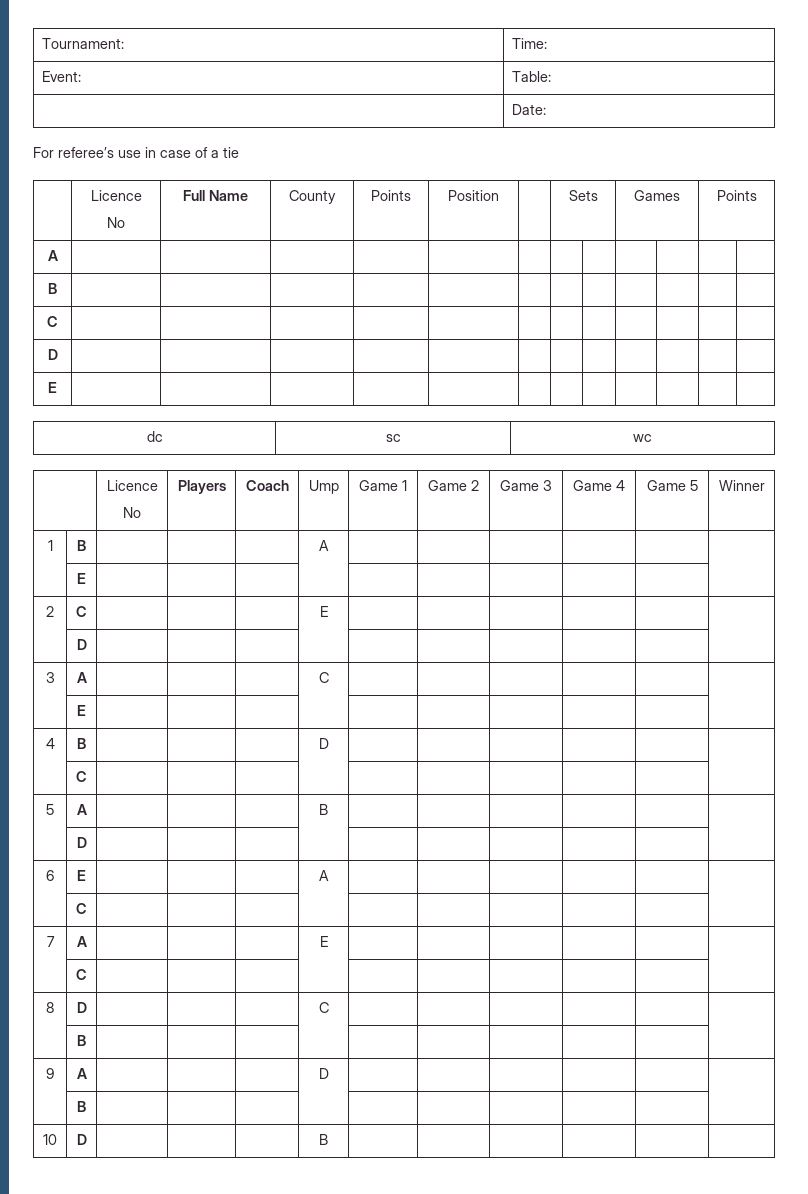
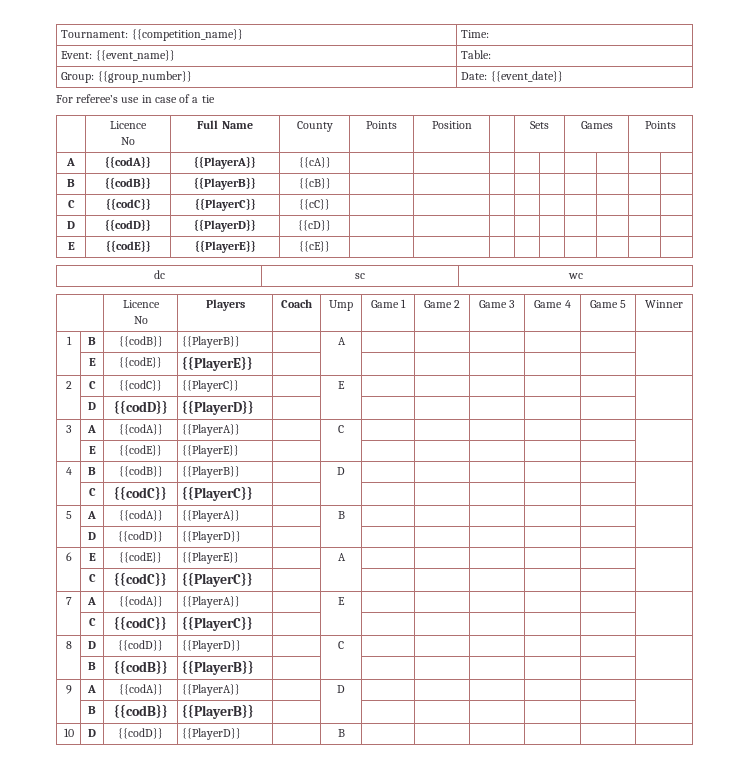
- Tournament: | Time:
+ Tournament: {{competition_name}} | Time:
- Event: | Table:
+ Event: {{event_name}} | Table:
- | Date:
+ Group: {{group_number}} | Date: {{event_date}}
- A | | | | | | | | | | | |
- B | | | | | | | | | | | |
- C | | | | | | | | | | | |
- D | | | | | | | | | | | |
- E | | | | | | | | | | | |
+ A | {{codA}} | {{PlayerA}} | {{cA}} | | | | | | | | |
+ B | {{codB}} | {{PlayerB}} | {{cB}} | | | | | | | | |
+ C | {{codC}} | {{PlayerC}} | {{cC}} | | | | | | | | |
+ D | {{codD}} | {{PlayerD}} | {{cD}} | | | | | | | | |
+ E | {{codE}} | {{PlayerE}} | {{cE}} | | | | | | | | |
- 1 | B | | | | A | | | | | |
- | E | | | | | | | | | |
+ 1 | B | {{codB}} | {{PlayerB}} | | A | | | | | |
+ | E | {{codE}} | {{PlayerE}} | | | | | | | |
- 2 | C | | | | E | | | | | |
- | D | | | | | | | | | |
+ 2 | C | {{codC}} | {{PlayerC}} | | E | | | | | |
+ | D | {{codD}} | {{PlayerD}} | | | | | | | |
- 3 | A | | | | C | | | | | |
- | E | | | | | | | | | |
+ 3 | A | {{codA}} | {{PlayerA}} | | C | | | | | |
+ | E | {{codE}} | {{PlayerE}} | | | | | | | |
- 4 | B | | | | D | | | | | |
- | C | | | | | | | | | |
+ 4 | B | {{codB}} | {{PlayerB}} | | D | | | | | |
+ | C | {{codC}} | {{PlayerC}} | | | | | | | |
- 5 | A | | | | B | | | | | |
- | D | | | | | | | | | |
+ 5 | A | {{codA}} | {{PlayerA}} | | B | | | | | |
+ | D | {{codD}} | {{PlayerD}} | | | | | | | |
- 6 | E | | | | A | | | | | |
- | C | | | | | | | | | |
+ 6 | E | {{codE}} | {{PlayerE}} | | A | | | | | |
+ | C | {{codC}} | {{PlayerC}} | | | | | | | |
- 7 | A | | | | E | | | | | |
- | C | | | | | | | | | |
+ 7 | A | {{codA}} | {{PlayerA}} | | E | | | | | |
+ | C | {{codC}} | {{PlayerC}} | | | | | | | |
- 8 | D | | | | C | | | | | |
- | B | | | | | | | | | |
+ 8 | D | {{codD}} | {{PlayerD}} | | C | | | | | |
+ | B | {{codB}} | {{PlayerB}} | | | | | | | |
- 9 | A | | | | D | | | | | |
- | B | | | | | | | | | |
+ 9 | A | {{codA}} | {{PlayerA}} | | D | | | | | |
+ | B | {{codB}} | {{PlayerB}} | | | | | | | |
- 10 | D | | | | B | | | | | |
+ 10 | D | {{codD}} | {{PlayerD}} | | B | | | | | |

